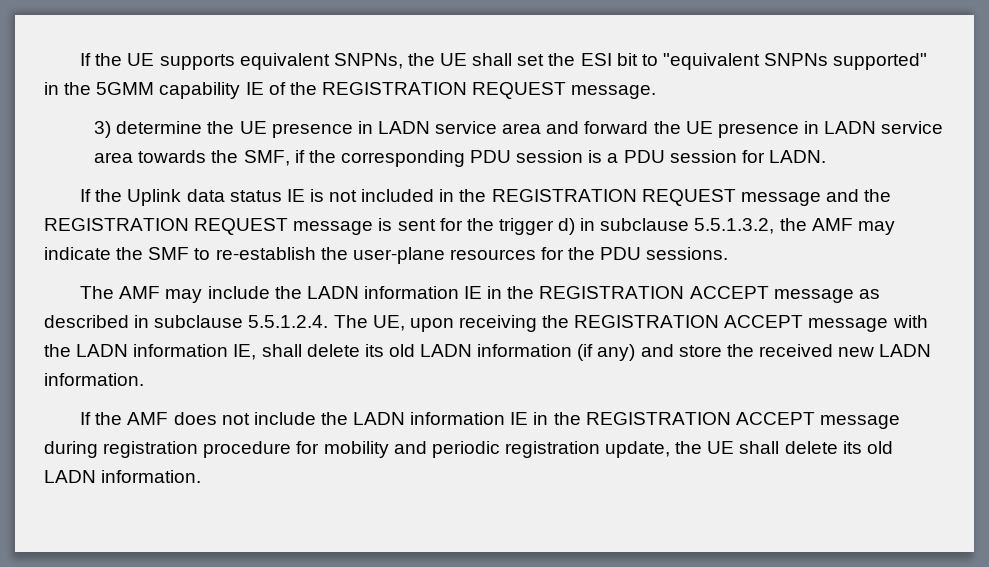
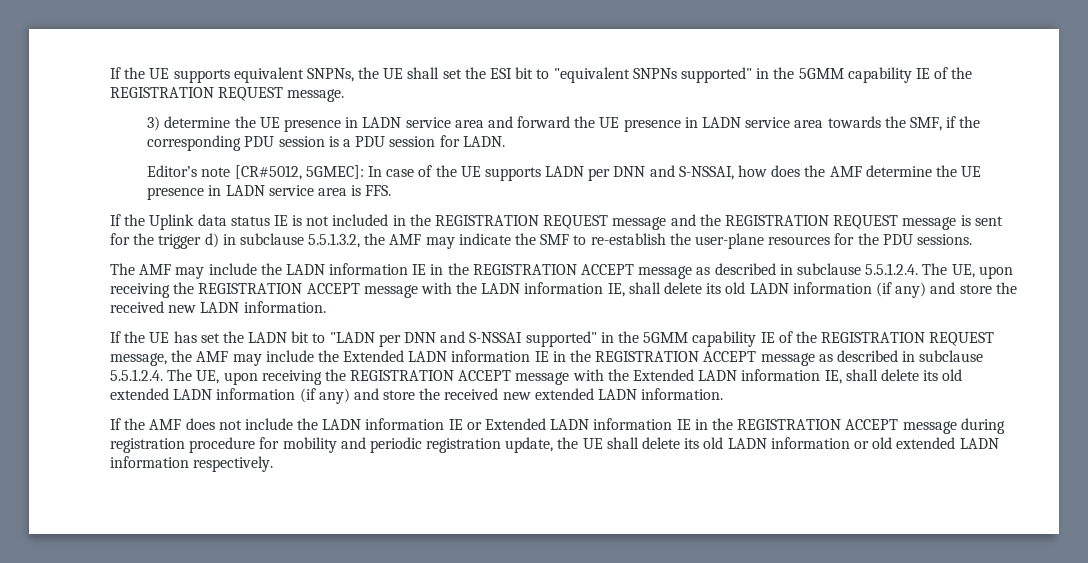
+ Editor’s note [CR#5012, 5GMEC]: In case of the UE supports LADN per DNN and S-NSSAI, how does the AMF determine the UE presence in LADN service area is FFS.
+ If the UE has set the LADN bit to "LADN per DNN and S-NSSAI supported" in the 5GMM capability IE of the REGISTRATION REQUEST message, the AMF may include the Extended LADN information IE in the REGISTRATION ACCEPT message as described in subclause 5.5.1.2.4. The UE, upon receiving the REGISTRATION ACCEPT message with the Extended LADN information IE, shall delete its old extended LADN information (if any) and store the received new extended LADN information.
- If the AMF does not include the LADN information IE in the REGISTRATION ACCEPT message during registration procedure for mobility and periodic registration update, the UE shall delete its old LADN information.
+ If the AMF does not include the LADN information IE or Extended LADN information IE in the REGISTRATION ACCEPT message during registration procedure for mobility and periodic registration update, the UE shall delete its old LADN information or old extended LADN information respectively.

